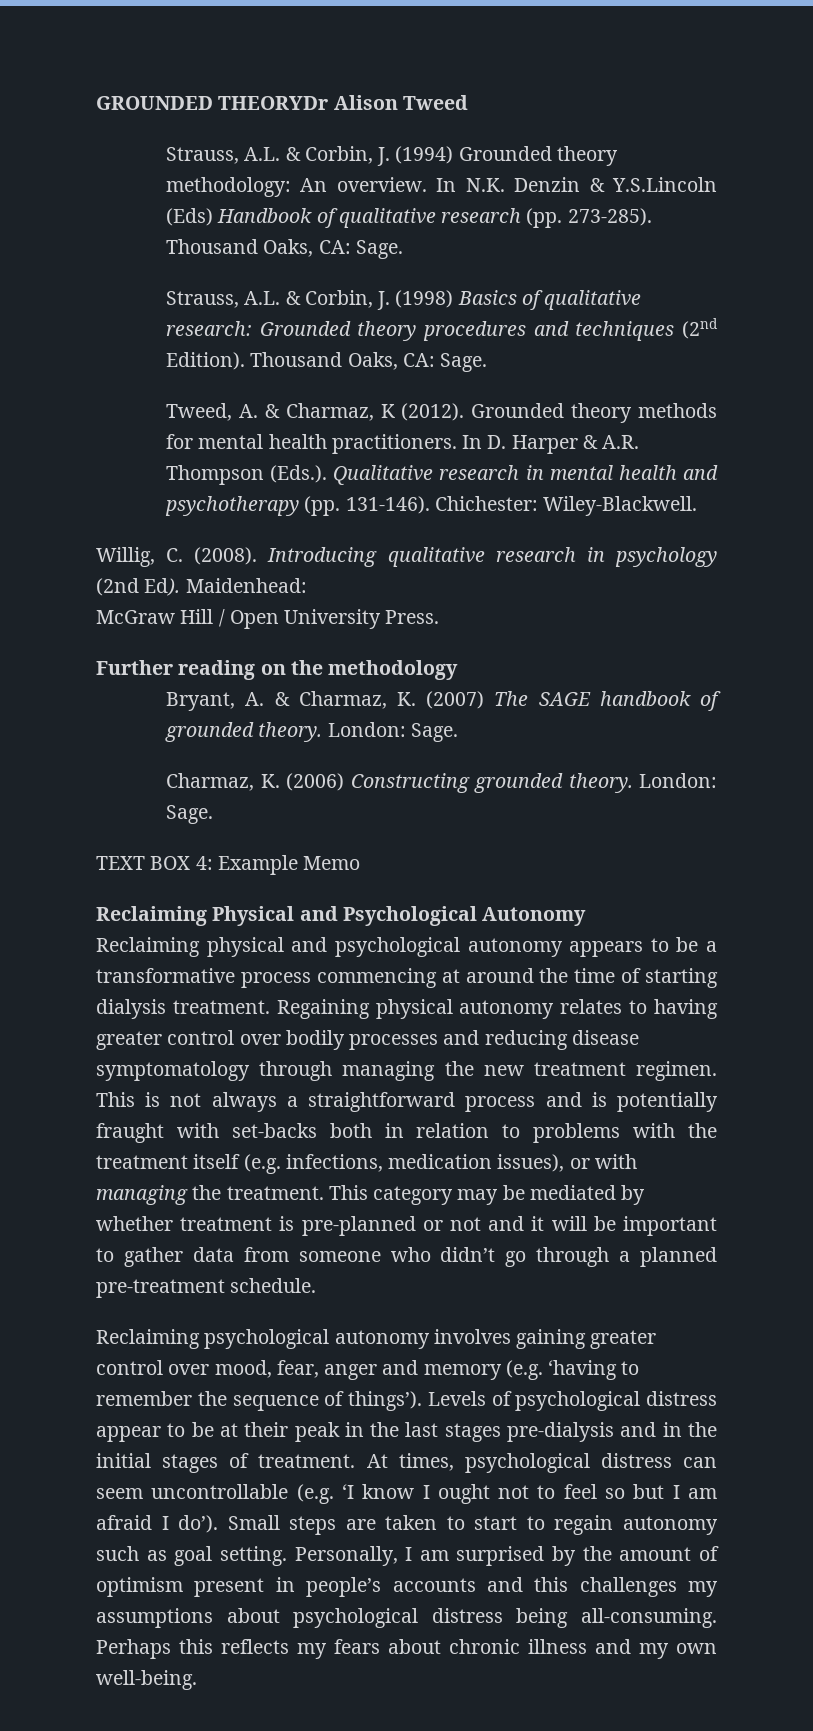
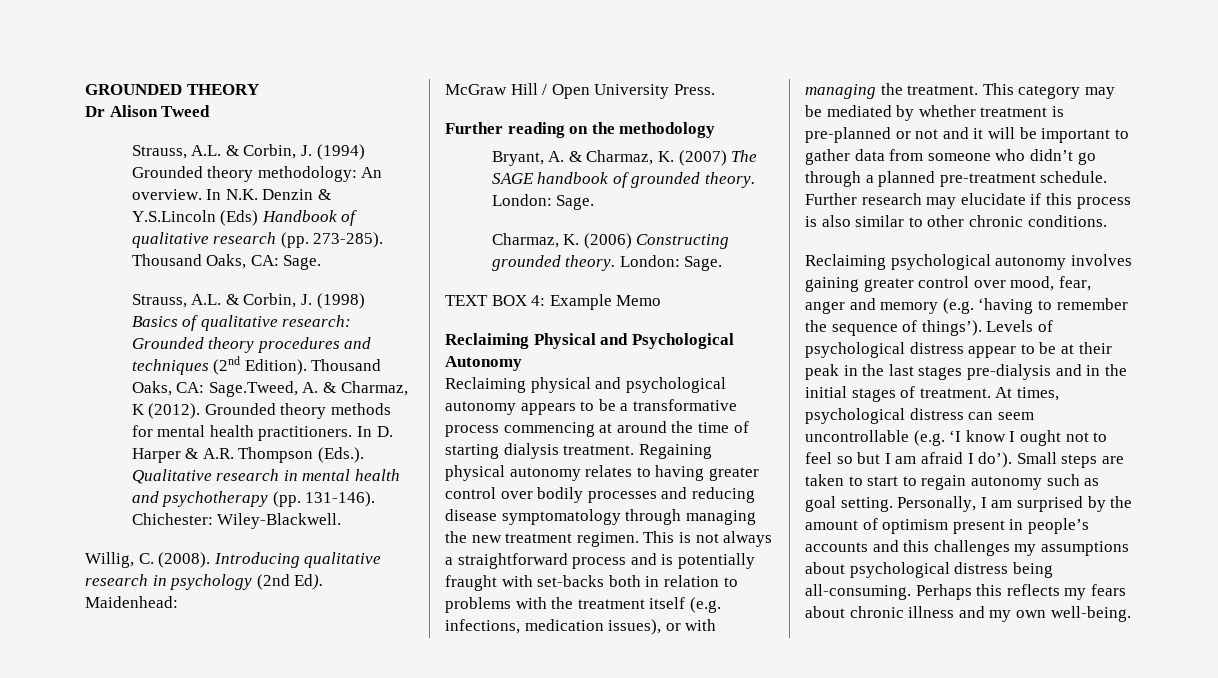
- GROUNDED THEORYDr Alison Tweed
+ GROUNDED THEORY
+ Dr Alison Tweed
- Strauss, A.L. & Corbin, J. (1998) Basics of qualitative research: Grounded theory procedures and techniques (2nd Edition). Thousand Oaks, CA: Sage.
- Tweed, A. & Charmaz, K (2012).
+ Strauss, A.L. & Corbin, J. (1998) Basics of qualitative research: Grounded theory procedures and techniques (2nd Edition). Thousand Oaks, CA: Sage.Tweed, A. & Charmaz, K (2012).
+ Further research may elucidate if this process is also similar to other chronic conditions.

